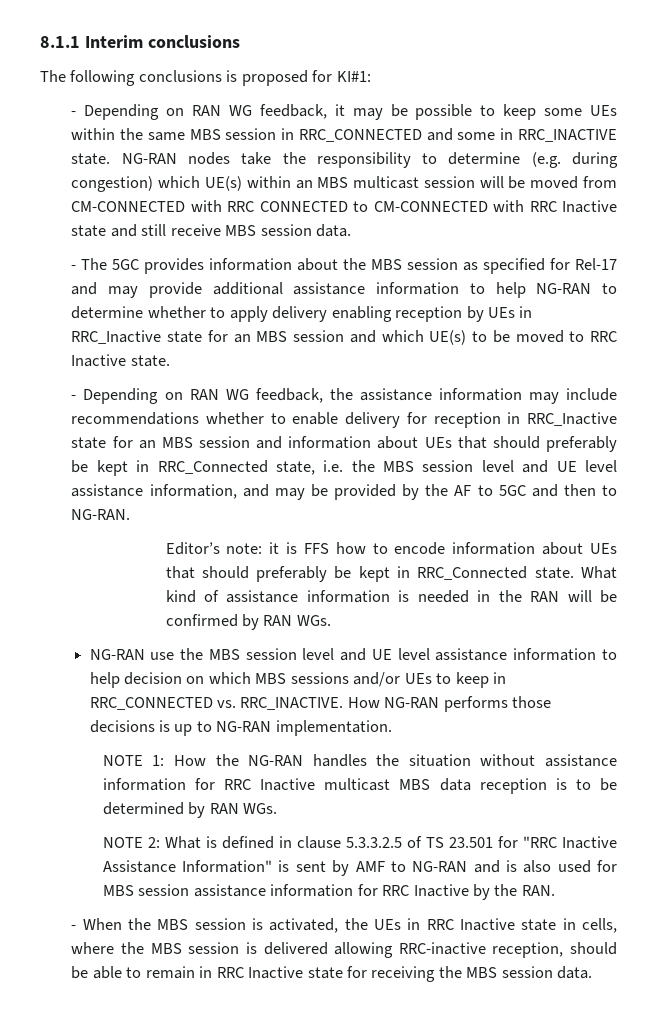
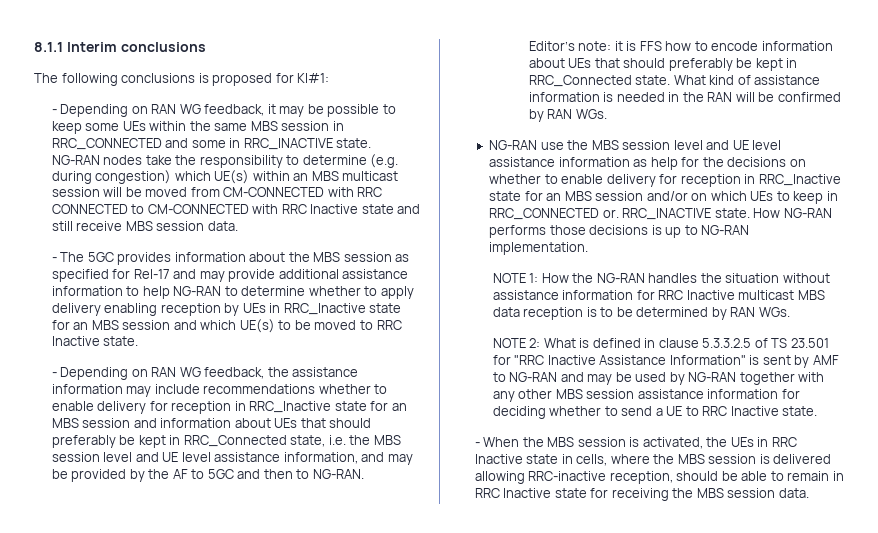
- NG-RAN use the MBS session level and UE level assistance information to help decision on which MBS sessions and/or UEs to keep in RRC_CONNECTED vs. RRC_INACTIVE.
+ NG-RAN use the MBS session level and UE level assistance information as help for the decisions on whether to enable delivery for reception in RRC_Inactive state for an MBS session and/or on which UEs to keep in RRC_CONNECTED or. RRC_INACTIVE state.
- NOTE 2: What is defined in clause 5.3.3.2.5 of TS 23.501 for "RRC Inactive Assistance Information" is sent by AMF to NG-RAN and is also used for MBS session assistance information for RRC Inactive by the RAN.
+ NOTE 2: What is defined in clause 5.3.3.2.5 of TS 23.501 for "RRC Inactive Assistance Information" is sent by AMF to NG-RAN and may be used by NG-RAN together with any other MBS session assistance information for deciding whether to send a UE to RRC Inactive state.

